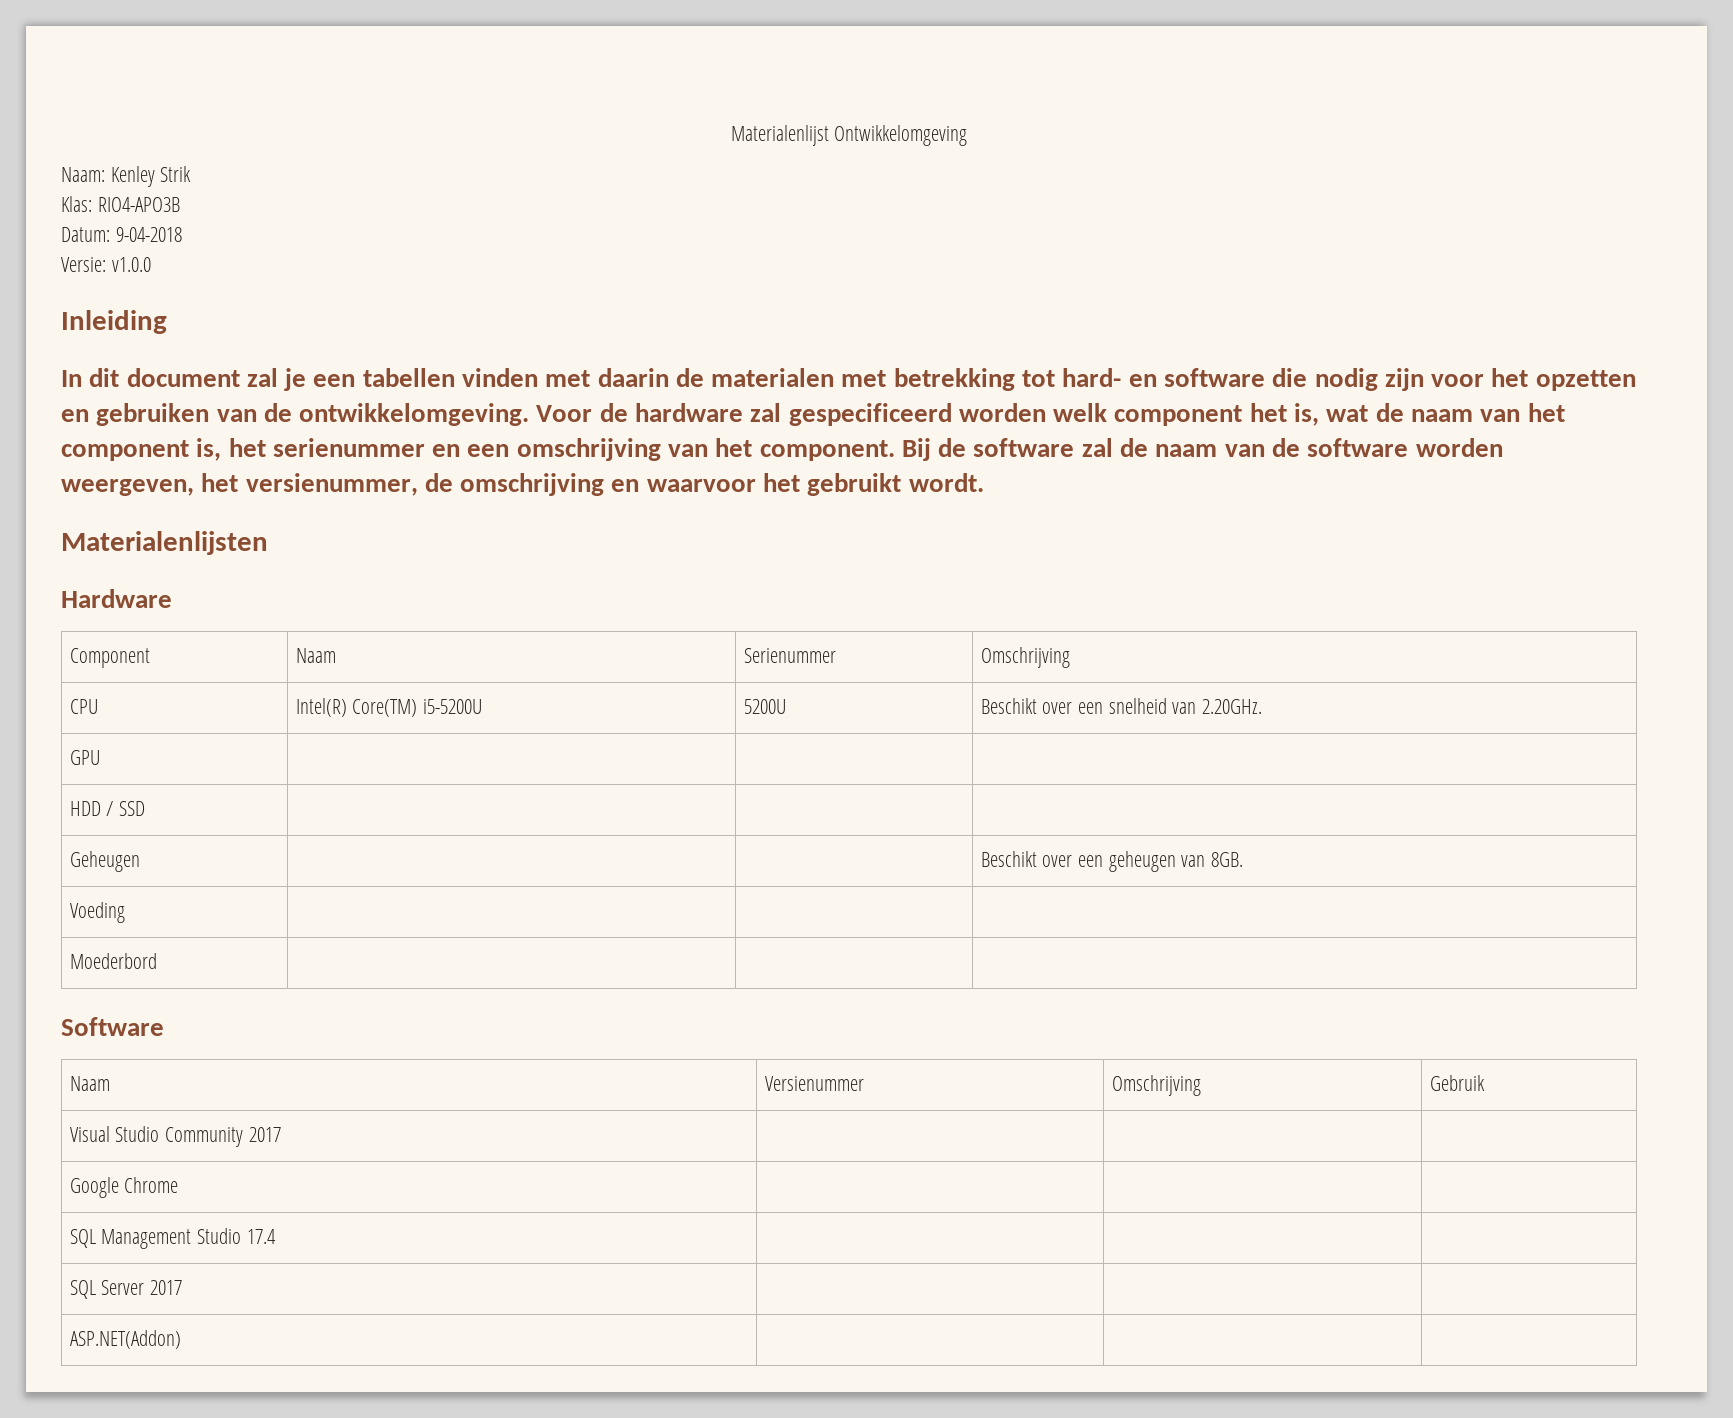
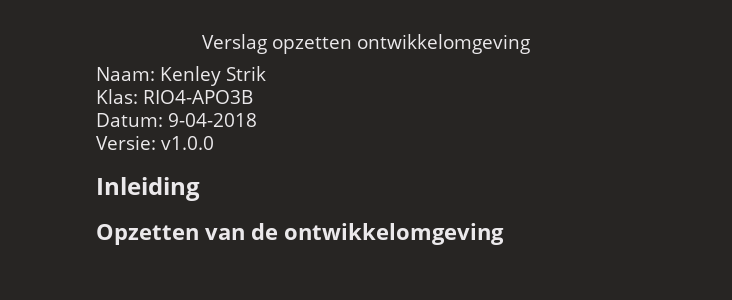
- Materialenlijst Ontwikkelomgeving
+ Verslag opzetten ontwikkelomgeving
- In dit document zal je een tabellen vinden met daarin de materialen met betrekking tot hard- en software die nodig zijn voor het opzetten en gebruiken van de ontwikkelomgeving. Voor de hardware zal gespecificeerd worden welk component het is, wat de naam van het component is, het serienummer en een omschrijving van het component. Bij de software zal de naam van de software worden weergeven, het versienummer, de omschrijving en waarvoor het gebruikt wordt.
- Materialenlijsten
- Hardware
- Component | Naam | Serienummer | Omschrijving
- CPU | Intel(R) Core(TM) i5-5200U | 5200U | Beschikt over een snelheid van 2.20GHz.
- GPU | | |
- HDD / SSD | | |
- Geheugen | | | Beschikt over een geheugen van 8GB.
- Voeding | | |
- Moederbord | | |
- Software
- Naam | Versienummer | Omschrijving | Gebruik
- Visual Studio Community 2017 | | |
- Google Chrome | | |
- SQL Management Studio 17.4 | | |
- SQL Server 2017 | | |
- ASP.NET(Addon) | | |
+ Opzetten van de ontwikkelomgeving

